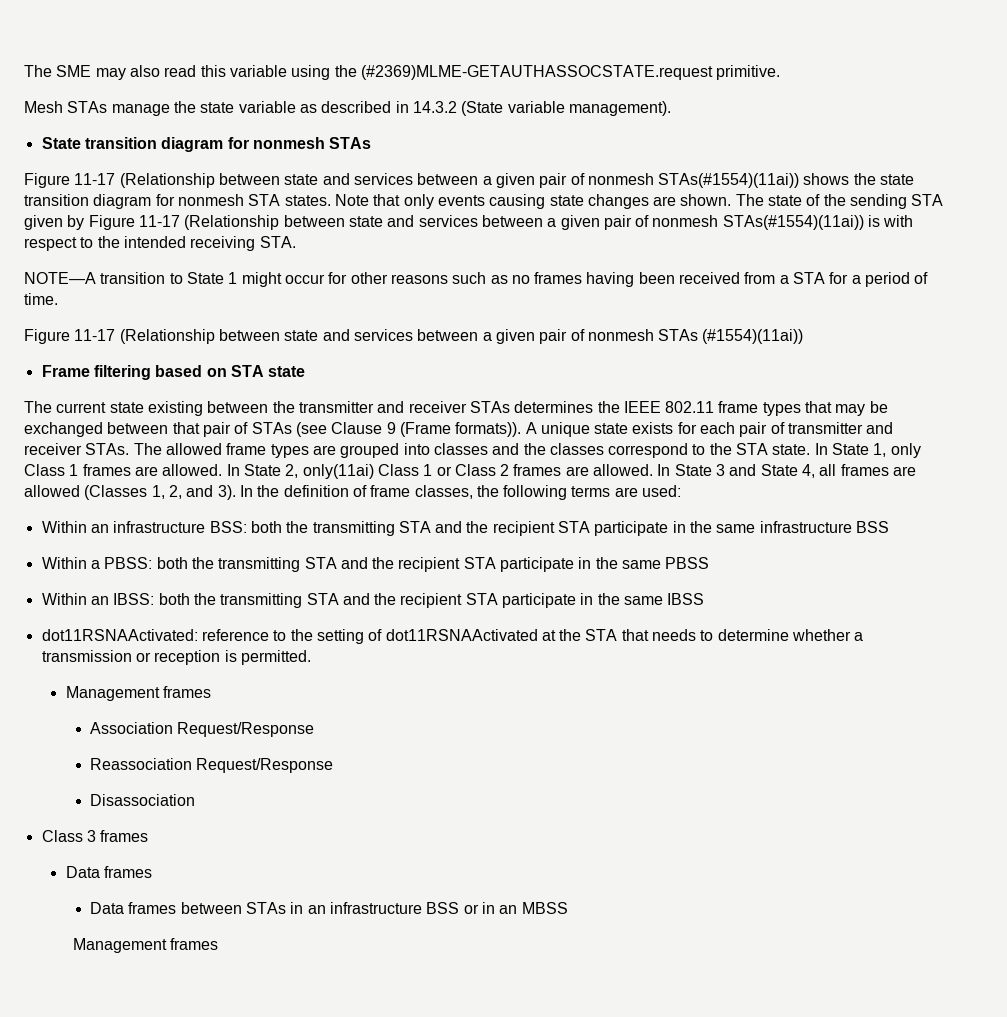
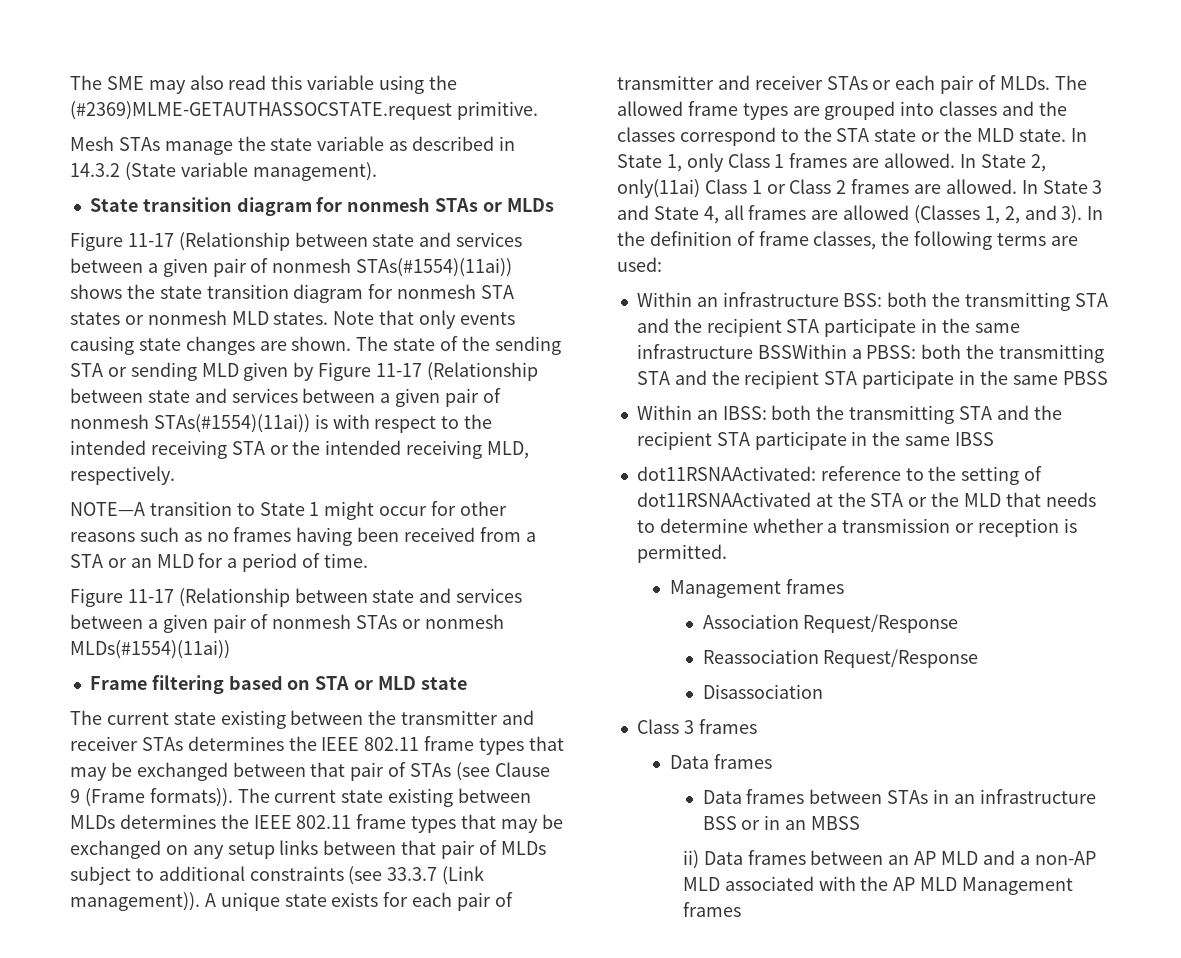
- State transition diagram for nonmesh STAs
+ State transition diagram for nonmesh STAs or MLDs
- Figure 11-17 (Relationship between state and services between a given pair of nonmesh STAs(#1554)(11ai)) shows the state transition diagram for nonmesh STA states.
+ Figure 11-17 (Relationship between state and services between a given pair of nonmesh STAs(#1554)(11ai)) shows the state transition diagram for nonmesh STA states or nonmesh MLD states.
- The state of the sending STA given by Figure 11-17 (Relationship between state and services between a given pair of nonmesh STAs(#1554)(11ai)) is with respect to the intended receiving STA.
+ The state of the sending STA or sending MLD given by Figure 11-17 (Relationship between state and services between a given pair of nonmesh STAs(#1554)(11ai)) is with respect to the intended receiving STA or the intended receiving MLD, respectively.
- NOTE—A transition to State 1 might occur for other reasons such as no frames having been received from a STA for a period of time.
+ NOTE—A transition to State 1 might occur for other reasons such as no frames having been received from a STA or an MLD for a period of time.
- Figure 11-17 (Relationship between state and services between a given pair of nonmesh STAs (#1554)(11ai))
+ Figure 11-17 (Relationship between state and services between a given pair of nonmesh STAs or nonmesh MLDs(#1554)(11ai))
- Frame filtering based on STA state
+ Frame filtering based on STA or MLD state
+ The current state existing between MLDs determines the IEEE 802.11 frame types that may be exchanged on any setup links between that pair of MLDs subject to additional constraints (see 33.3.7 (Link management)).
- A unique state exists for each pair of transmitter and receiver STAs.
+ A unique state exists for each pair of transmitter and receiver STAs or each pair of MLDs.
- The allowed frame types are grouped into classes and the classes correspond to the STA state.
+ The allowed frame types are grouped into classes and the classes correspond to the STA state or the MLD state.
- Within an infrastructure BSS: both the transmitting STA and the recipient STA participate in the same infrastructure BSS
- Within a PBSS: both the transmitting STA and the recipient STA participate in the same PBSS
+ Within an infrastructure BSS: both the transmitting STA and the recipient STA participate in the same infrastructure BSSWithin a PBSS: both the transmitting STA and the recipient STA participate in the same PBSS
- dot11RSNAActivated: reference to the setting of dot11RSNAActivated at the STA that needs to determine whether a transmission or reception is permitted.
+ dot11RSNAActivated: reference to the setting of dot11RSNAActivated at the STA or the MLD that needs to determine whether a transmission or reception is permitted.
  Data frames between STAs in an infrastructure BSS or in an MBSS
- Management frames
+ ii) Data frames between an AP MLD and a non-AP MLD associated with the AP MLD Management frames

